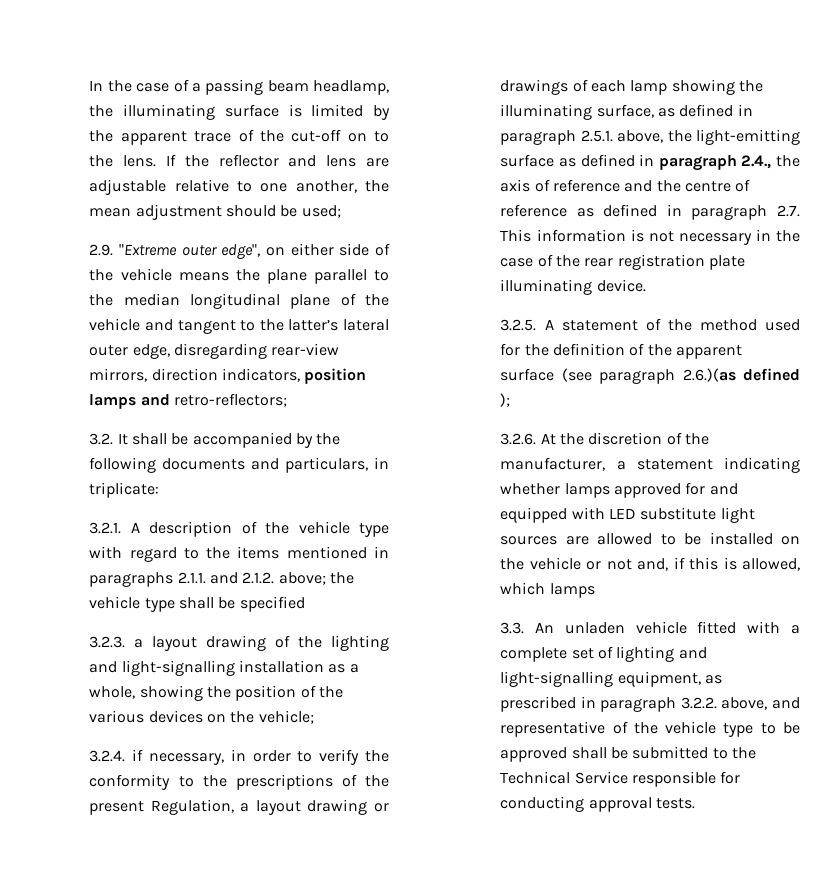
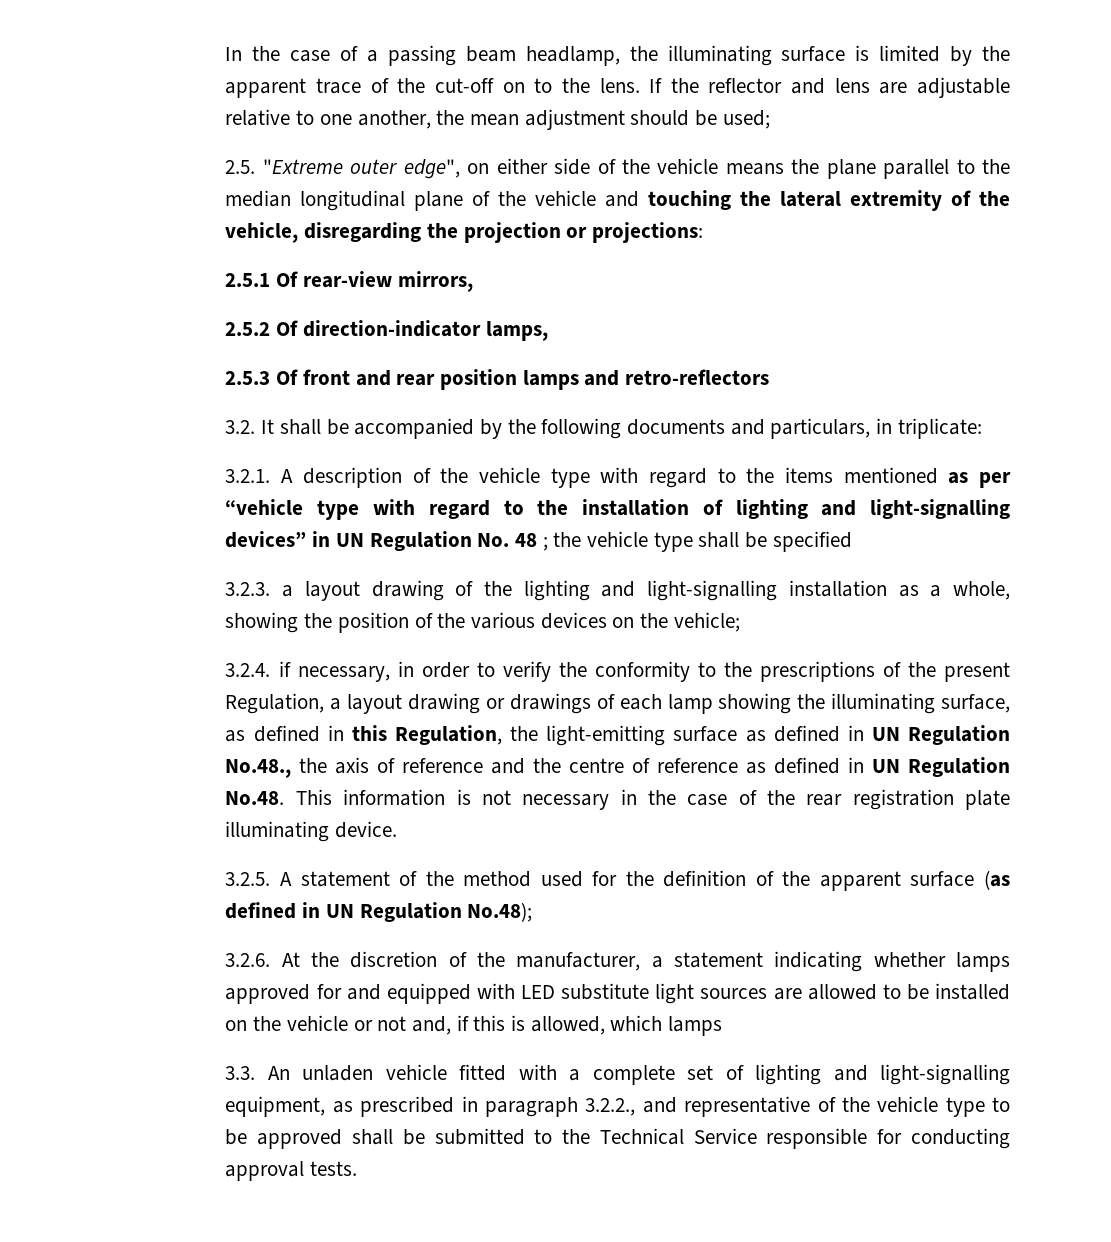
- 2.9. "Extreme outer edge", on either side of the vehicle means the plane parallel to the median longitudinal plane of the vehicle and tangent to the latter’s lateral outer edge, disregarding rear-view mirrors, direction indicators, position lamps and retro-reflectors;
+ 2.5. "Extreme outer edge", on either side of the vehicle means the plane parallel to the median longitudinal plane of the vehicle and touching the lateral extremity of the vehicle, disregarding the projection or projections:
+ 2.5.1 Of rear-view mirrors,
+ 2.5.2 Of direction-indicator lamps,
+ 2.5.3 Of front and rear position lamps and retro-reflectors
- 3.2.1. A description of the vehicle type with regard to the items mentioned in paragraphs 2.1.1. and 2.1.2. above; the vehicle type shall be specified
+ 3.2.1. A description of the vehicle type with regard to the items mentioned as per “vehicle type with regard to the installation of lighting and light-signalling devices” in UN Regulation No. 48 ; the vehicle type shall be specified
- 3.2.4. if necessary, in order to verify the conformity to the prescriptions of the present Regulation, a layout drawing or drawings of each lamp showing the illuminating surface, as defined in paragraph 2.5.1. above, the light-emitting surface as defined in paragraph 2.4., the axis of reference and the centre of reference as defined in paragraph 2.7. This information is not necessary in the case of the rear registration plate illuminating device.
+ 3.2.4. if necessary, in order to verify the conformity to the prescriptions of the present Regulation, a layout drawing or drawings of each lamp showing the illuminating surface, as defined in this Regulation, the light-emitting surface as defined in UN Regulation No.48., the axis of reference and the centre of reference as defined in UN Regulation No.48. This information is not necessary in the case of the rear registration plate illuminating device.
- 3.2.5. A statement of the method used for the definition of the apparent surface (see paragraph 2.6.)(as defined );
+ 3.2.5. A statement of the method used for the definition of the apparent surface (as defined in UN Regulation No.48);
- 3.3. An unladen vehicle fitted with a complete set of lighting and light-signalling equipment, as prescribed in paragraph 3.2.2. above, and representative of the vehicle type to be approved shall be submitted to the Technical Service responsible for conducting approval tests.
+ 3.3. An unladen vehicle fitted with a complete set of lighting and light-signalling equipment, as prescribed in paragraph 3.2.2., and representative of the vehicle type to be approved shall be submitted to the Technical Service responsible for conducting approval tests.

